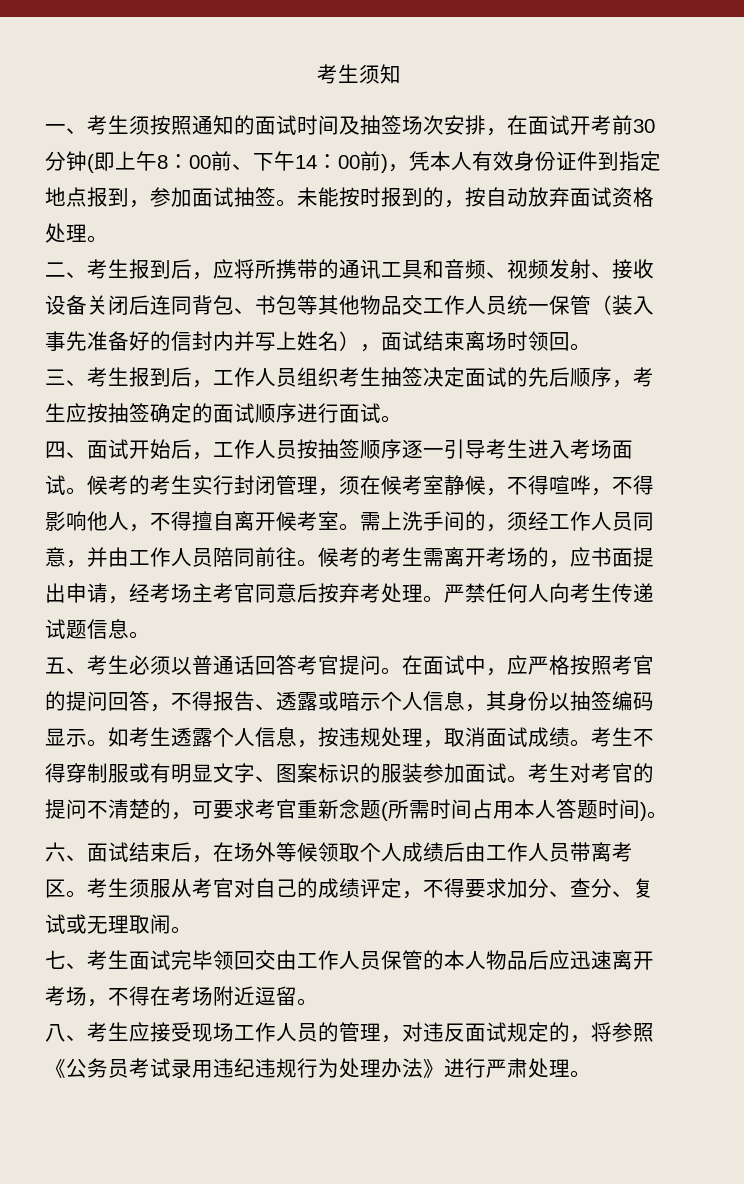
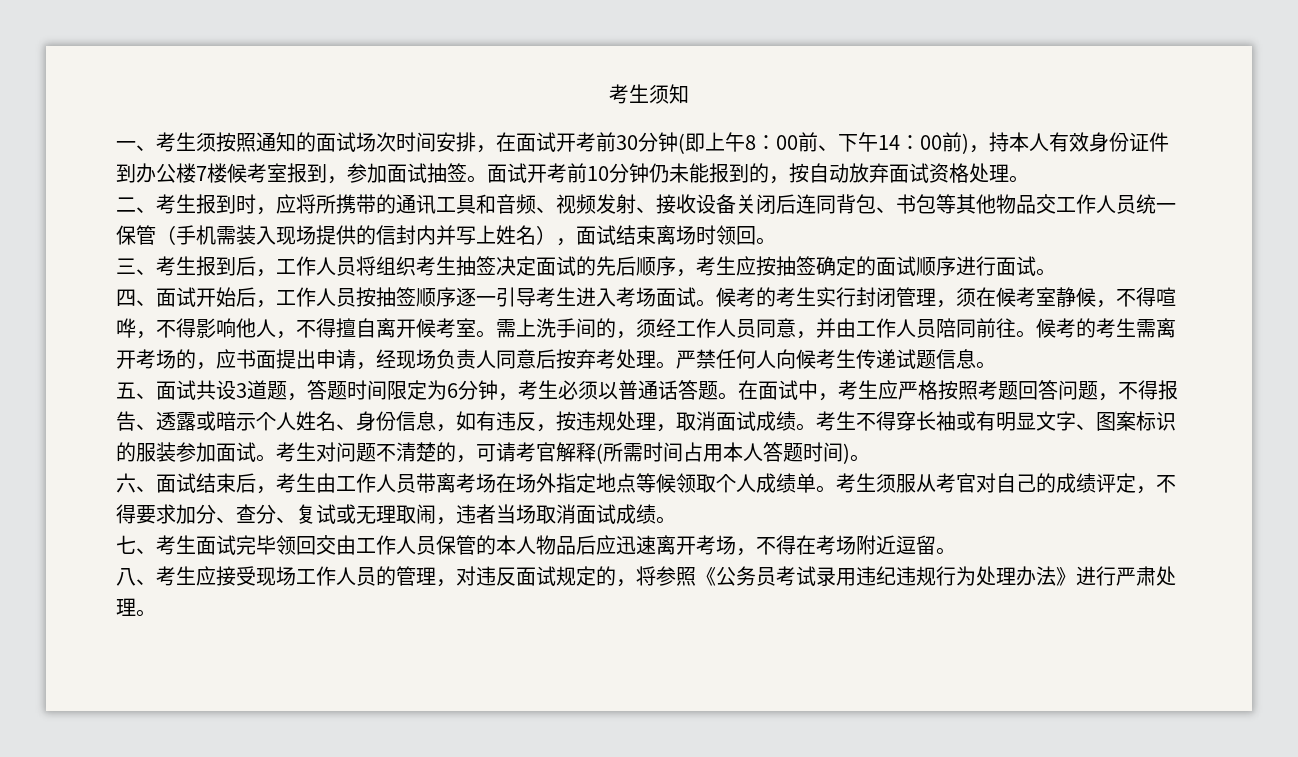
- 一、考生须按照通知的面试时间及抽签场次安排，在面试开考前30分钟(即上午8：00前、下午14：00前)，凭本人有效身份证件到指定地点报到，参加面试抽签。
+ 一、考生须按照通知的面试场次时间安排，在面试开考前30分钟(即上午8：00前、下午14：00前)，持本人有效身份证件到办公楼7楼候考室报到，参加面试抽签。
- 未能按时报到的，按自动放弃面试资格处理。
+ 面试开考前10分钟仍未能报到的，按自动放弃面试资格处理。
- 二、考生报到后，应将所携带的通讯工具和音频、视频发射、接收设备关闭后连同背包、书包等其他物品交工作人员统一保管（装入事先准备好的信封内并写上姓名），面试结束离场时领回。
+ 二、考生报到时，应将所携带的通讯工具和音频、视频发射、接收设备关闭后连同背包、书包等其他物品交工作人员统一保管（手机需装入现场提供的信封内并写上姓名），面试结束离场时领回。
- 三、考生报到后，工作人员组织考生抽签决定面试的先后顺序，考生应按抽签确定的面试顺序进行面试。
+ 三、考生报到后，工作人员将组织考生抽签决定面试的先后顺序，考生应按抽签确定的面试顺序进行面试。
- 候考的考生需离开考场的，应书面提出申请，经考场主考官同意后按弃考处理。
+ 候考的考生需离开考场的，应书面提出申请，经现场负责人同意后按弃考处理。
- 严禁任何人向考生传递试题信息。
+ 严禁任何人向候考生传递试题信息。
- 五、考生必须以普通话回答考官提问。
+ 五、面试共设3道题，答题时间限定为6分钟，考生必须以普通话答题。
- 在面试中，应严格按照考官的提问回答，不得报告、透露或暗示个人信息，其身份以抽签编码显示。如考生透露个人信息，按违规处理，取消面试成绩。
+ 在面试中，考生应严格按照考题回答问题，不得报告、透露或暗示个人姓名、身份信息，如有违反，按违规处理，取消面试成绩。
- 考生不得穿制服或有明显文字、图案标识的服装参加面试。
+ 考生不得穿长袖或有明显文字、图案标识的服装参加面试。
- 考生对考官的提问不清楚的，可要求考官重新念题(所需时间占用本人答题时间)。
+ 考生对问题不清楚的，可请考官解释(所需时间占用本人答题时间)。
- 六、面试结束后，在场外等候领取个人成绩后由工作人员带离考区。
+ 六、面试结束后，考生由工作人员带离考场在场外指定地点等候领取个人成绩单。
- 考生须服从考官对自己的成绩评定，不得要求加分、查分、复试或无理取闹。
+ 考生须服从考官对自己的成绩评定，不得要求加分、查分、复试或无理取闹，违者当场取消面试成绩。

